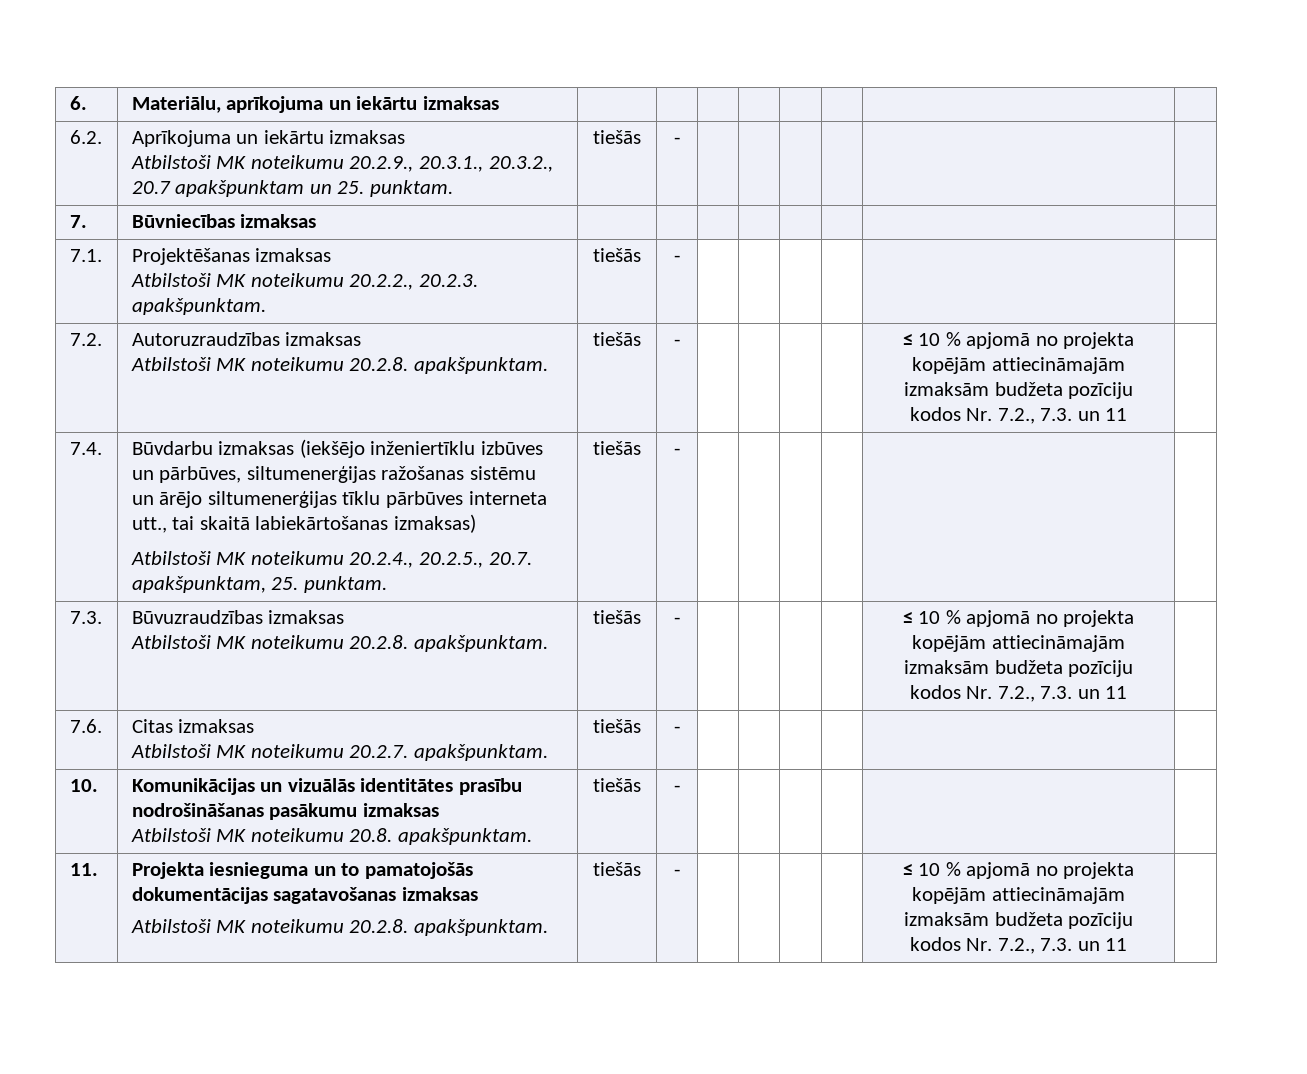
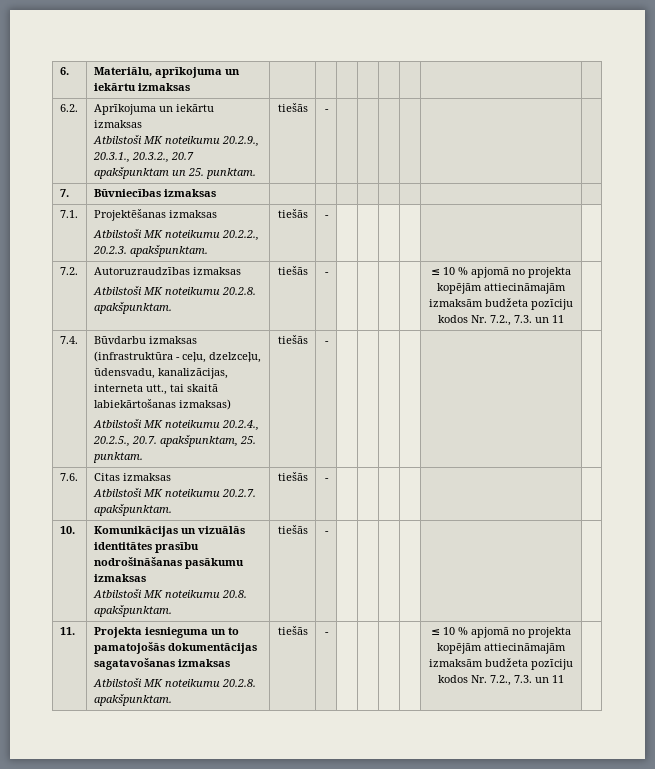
- 7.4. | Būvdarbu izmaksas (iekšējo inženiertīklu izbūves un pārbūves, siltumenerģijas ražošanas sistēmu un ārējo siltumenerģijas tīklu pārbūves interneta utt., tai skaitā labiekārtošanas izmaksas)
+ 7.4. | Būvdarbu izmaksas (infrastruktūra - ceļu, dzelzceļu, ūdensvadu, kanalizācijas, interneta utt., tai skaitā labiekārtošanas izmaksas)
- 7.3. | Būvuzraudzības izmaksas
- Atbilstoši MK noteikumu 20.2.8. apakšpunktam. | tiešās | - | | | | | ≤ 10 % apjomā no projekta kopējām attiecināmajām izmaksām budžeta pozīciju kodos Nr. 7.2., 7.3. un 11 |

